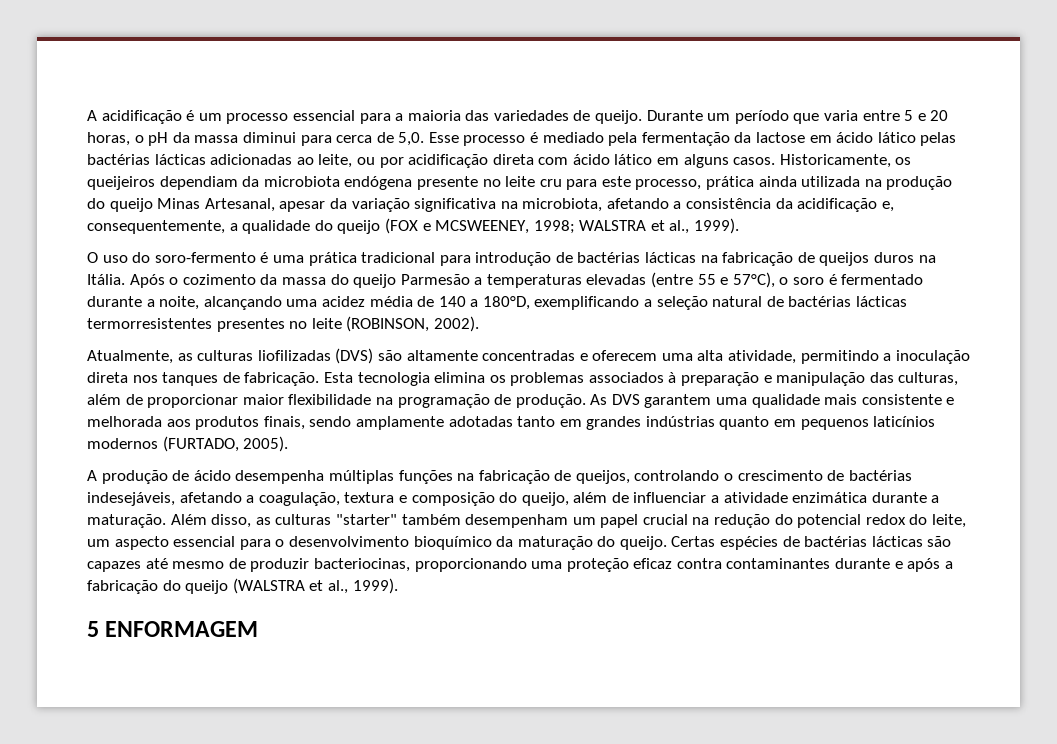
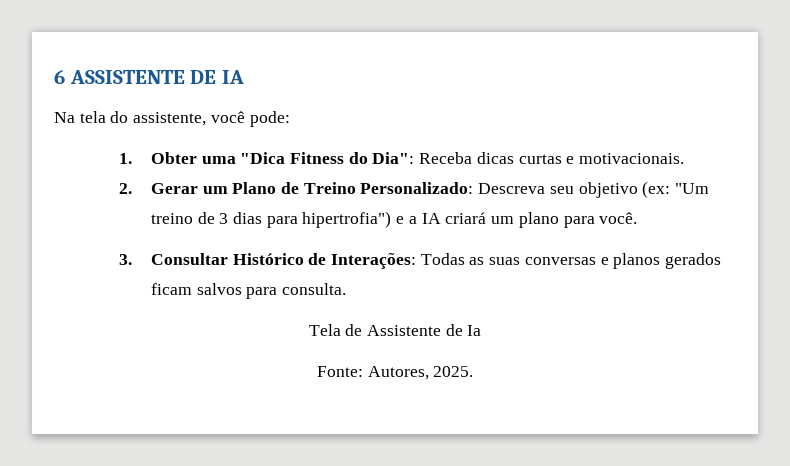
- A acidificação é um processo essencial para a maioria das variedades de queijo. Durante um período que varia entre 5 e 20 horas, o pH da massa diminui para cerca de 5,0. Esse processo é mediado pela fermentação da lactose em ácido lático pelas bactérias lácticas adicionadas ao leite, ou por acidificação direta com ácido lático em alguns casos. Historicamente, os queijeiros dependiam da microbiota endógena presente no leite cru para este processo, prática ainda utilizada na produção do queijo Minas Artesanal, apesar da variação significativa na microbiota, afetando a consistência da acidificação e, consequentemente, a qualidade do queijo (FOX e MCSWEENEY, 1998; WALSTRA et al., 1999).
- O uso do soro-fermento é uma prática tradicional para introdução de bactérias lácticas na fabricação de queijos duros na Itália. Após o cozimento da massa do queijo Parmesão a temperaturas elevadas (entre 55 e 57°C), o soro é fermentado durante a noite, alcançando uma acidez média de 140 a 180°D, exemplificando a seleção natural de bactérias lácticas termorresistentes presentes no leite (ROBINSON, 2002).
- Atualmente, as culturas liofilizadas (DVS) são altamente concentradas e oferecem uma alta atividade, permitindo a inoculação direta nos tanques de fabricação. Esta tecnologia elimina os problemas associados à preparação e manipulação das culturas, além de proporcionar maior flexibilidade na programação de produção. As DVS garantem uma qualidade mais consistente e melhorada aos produtos finais, sendo amplamente adotadas tanto em grandes indústrias quanto em pequenos laticínios modernos (FURTADO, 2005).
- A produção de ácido desempenha múltiplas funções na fabricação de queijos, controlando o crescimento de bactérias indesejáveis, afetando a coagulação, textura e composição do queijo, além de influenciar a atividade enzimática durante a maturação. Além disso, as culturas "starter" também desempenham um papel crucial na redução do potencial redox do leite, um aspecto essencial para o desenvolvimento bioquímico da maturação do queijo. Certas espécies de bactérias lácticas são capazes até mesmo de produzir bacteriocinas, proporcionando uma proteção eficaz contra contaminantes durante e após a fabricação do queijo (WALSTRA et al., 1999).
- 5 ENFORMAGEM
+ 6 ASSISTENTE DE IA
+ Na tela do assistente, você pode:
+ 1. Obter uma "Dica Fitness do Dia": Receba dicas curtas e motivacionais.
+ 2. Gerar um Plano de Treino Personalizado: Descreva seu objetivo (ex: "Um treino de 3 dias para hipertrofia") e a IA criará um plano para você.
+ 3. Consultar Histórico de Interações: Todas as suas conversas e planos gerados ficam salvos para consulta.
+ Tela de Assistente de Ia
+ Fonte: Autores, 2025.

